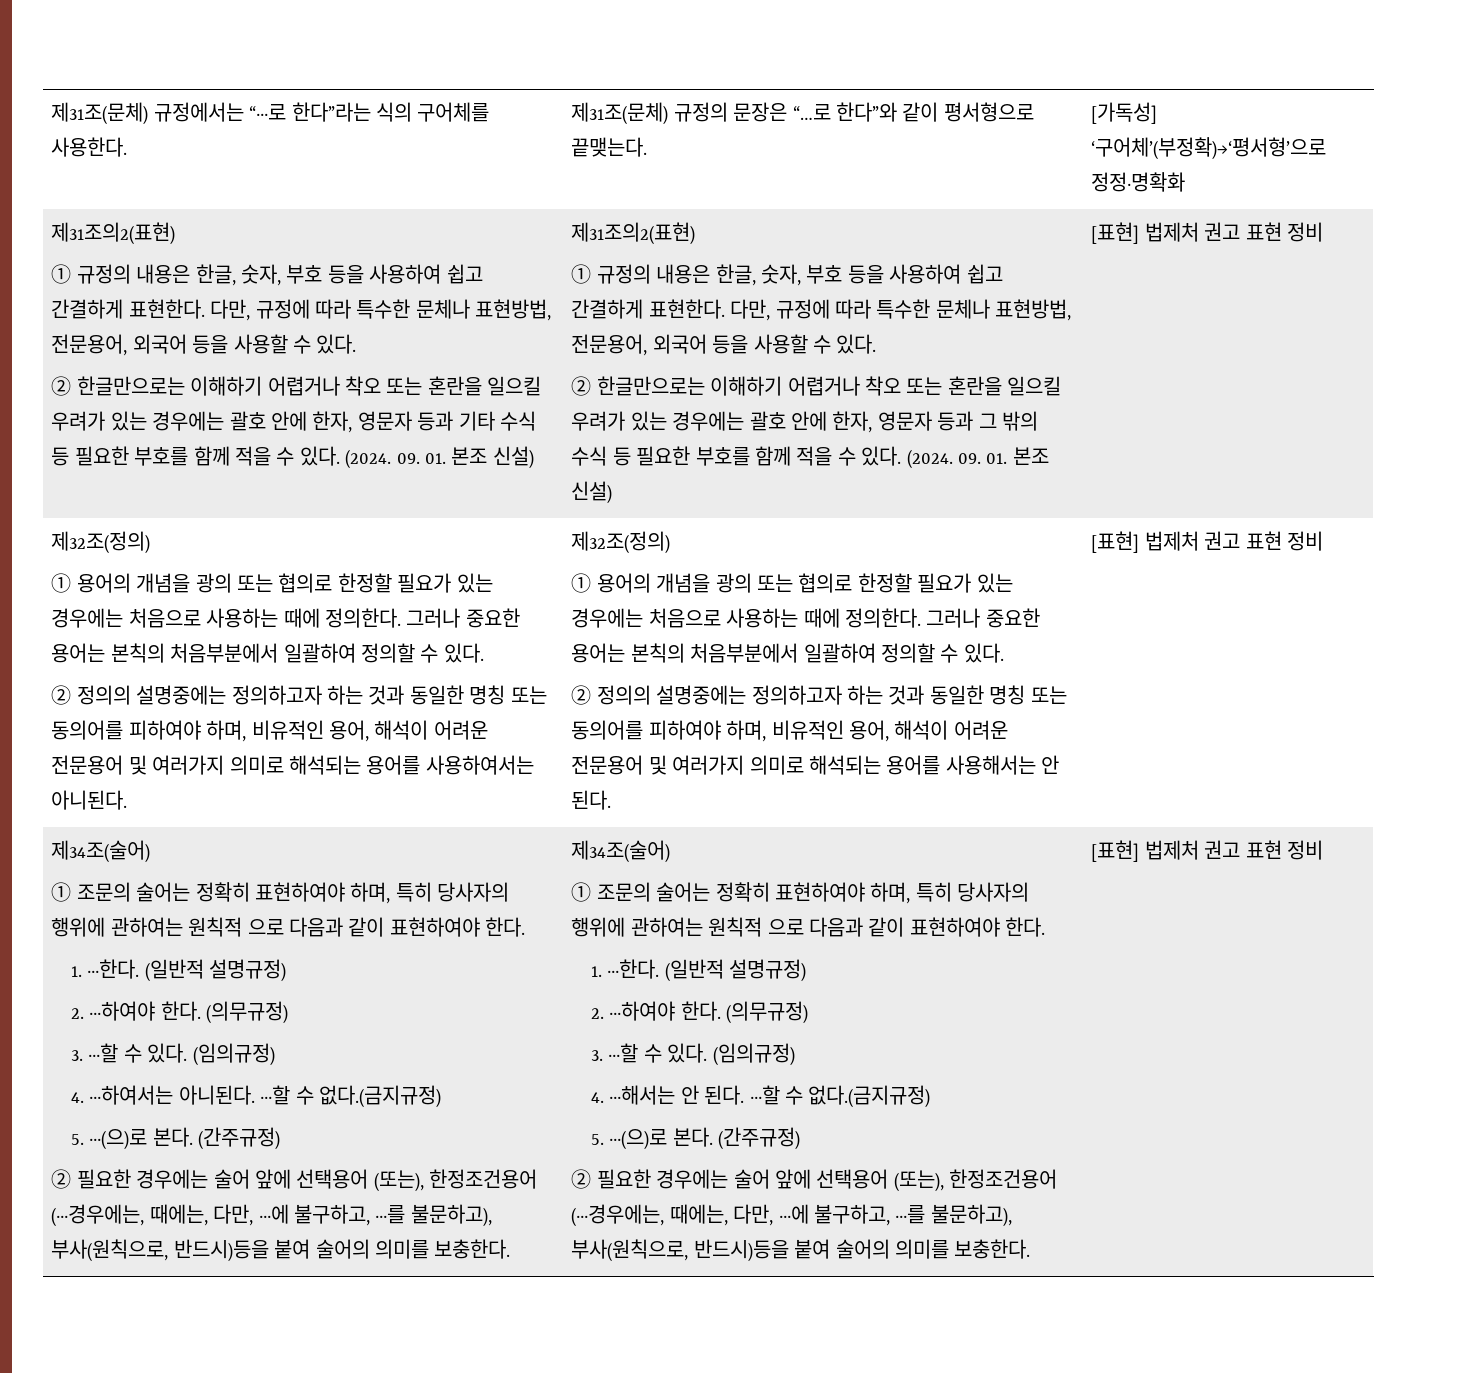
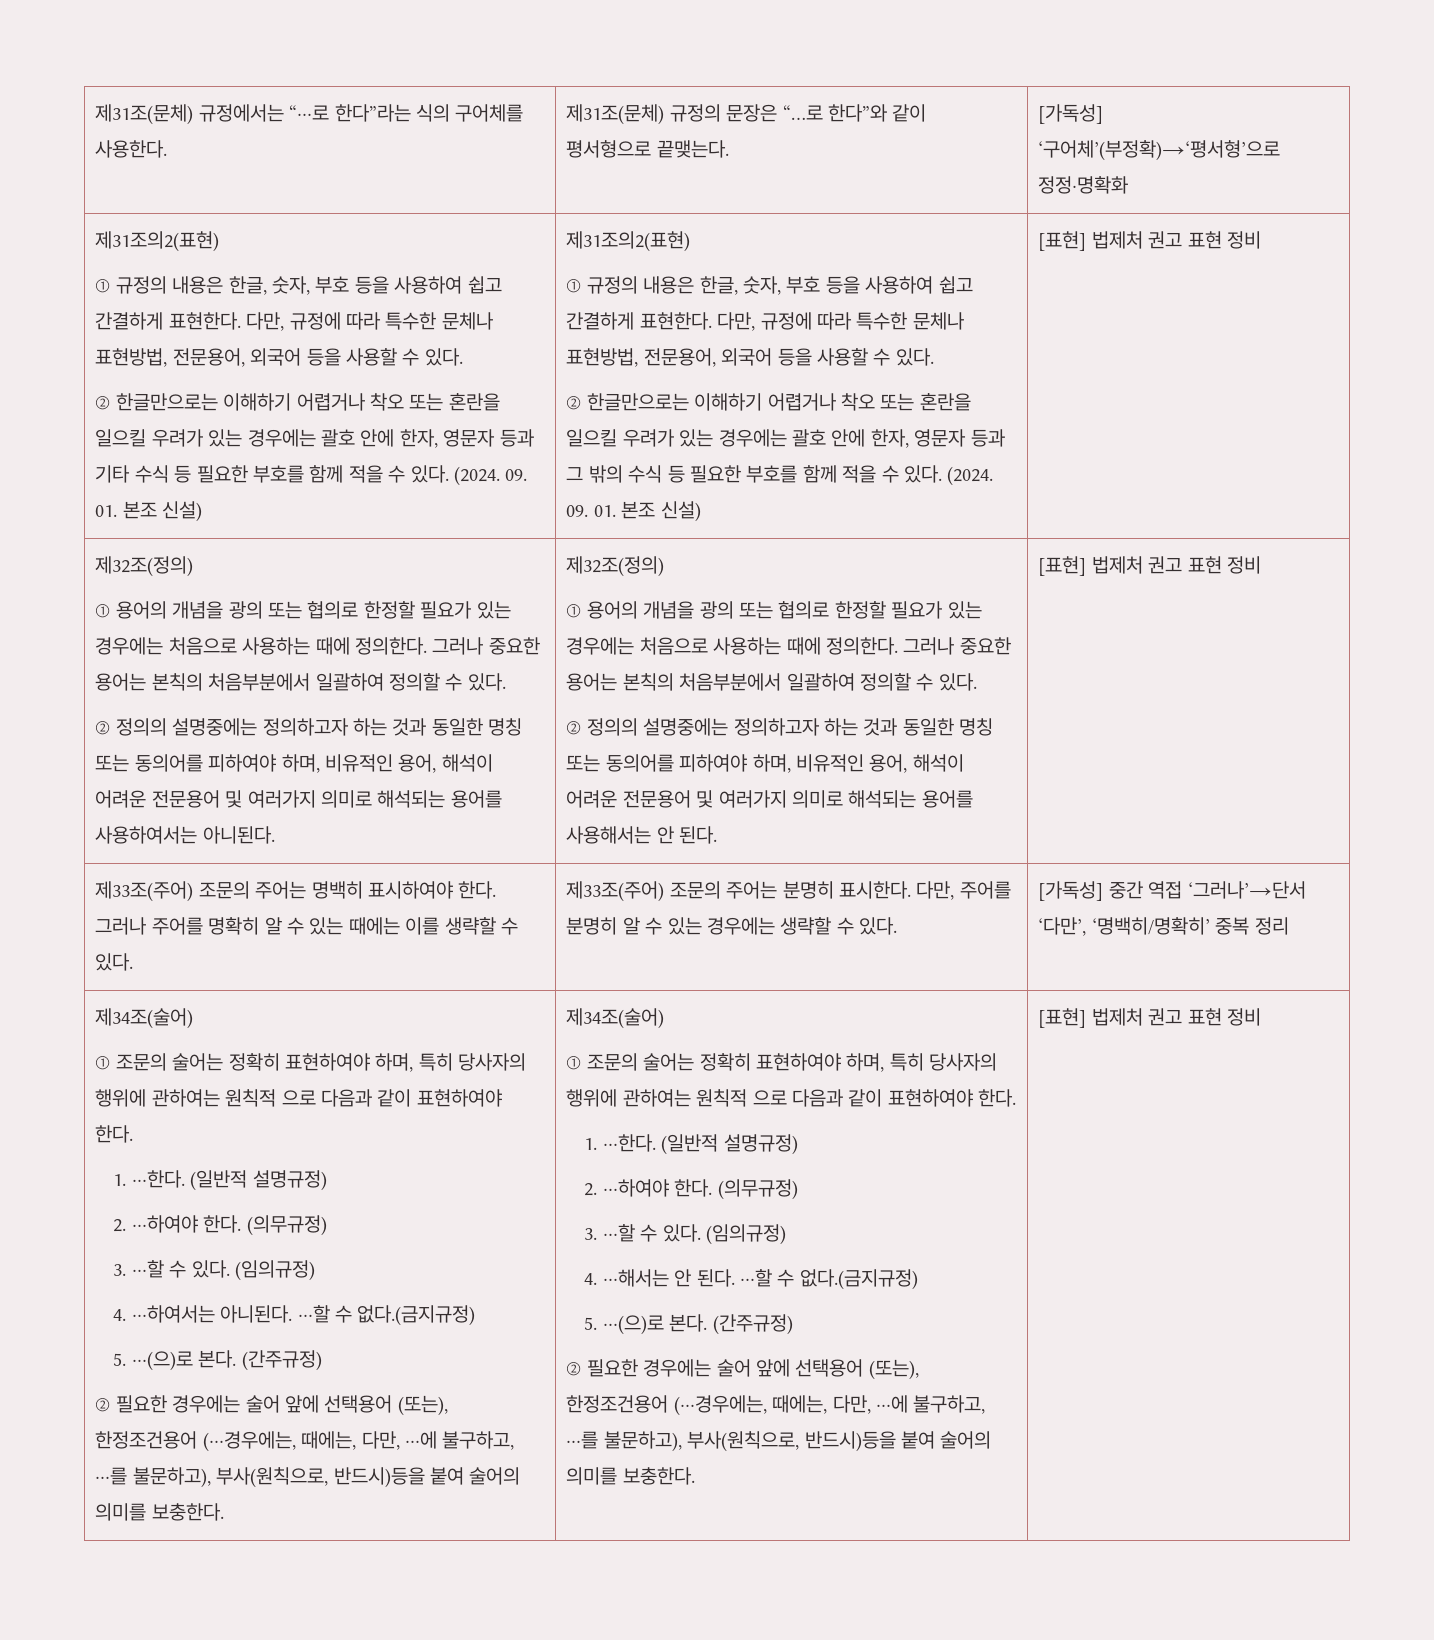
+ 제33조(주어) 조문의 주어는 명백히 표시하여야 한다. 그러나 주어를 명확히 알 수 있는 때에는 이를 생략할 수 있다. | 제33조(주어) 조문의 주어는 분명히 표시한다. 다만, 주어를 분명히 알 수 있는 경우에는 생략할 수 있다. | [가독성] 중간 역접 ‘그러나’→단서 ‘다만’, ‘명백히/명확히’ 중복 정리

